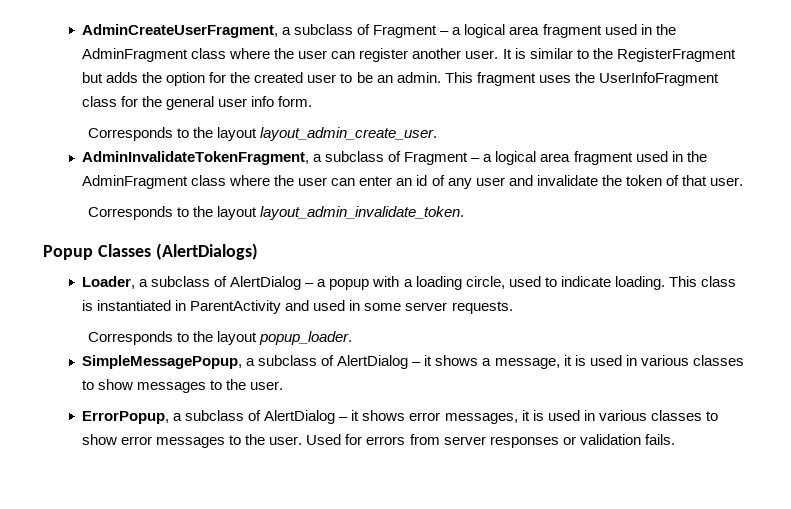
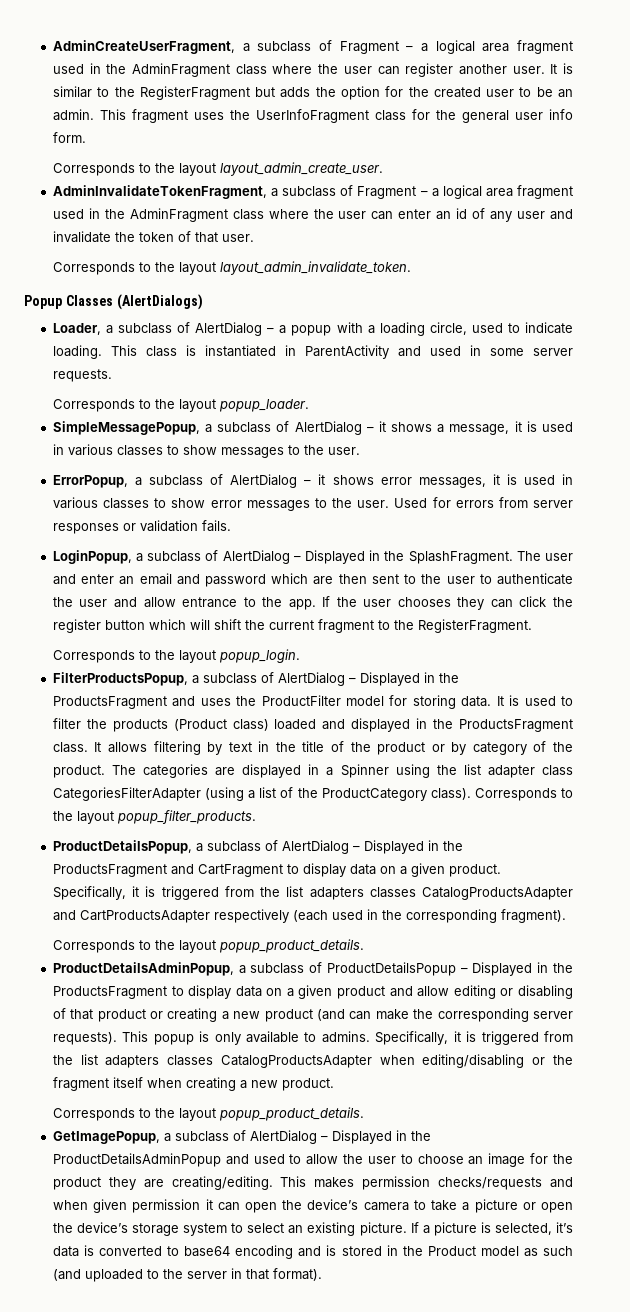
+ LoginPopup, a subclass of AlertDialog – Displayed in the SplashFragment. The user and enter an email and password which are then sent to the user to authenticate the user and allow entrance to the app. If the user chooses they can click the register button which will shift the current fragment to the RegisterFragment.
+ Corresponds to the layout popup_login.
+ FilterProductsPopup, a subclass of AlertDialog – Displayed in the ProductsFragment and uses the ProductFilter model for storing data. It is used to filter the products (Product class) loaded and displayed in the ProductsFragment class. It allows filtering by text in the title of the product or by category of the product. The categories are displayed in a Spinner using the list adapter class CategoriesFilterAdapter (using a list of the ProductCategory class). Corresponds to the layout popup_filter_products.
+ ProductDetailsPopup, a subclass of AlertDialog – Displayed in the ProductsFragment and CartFragment to display data on a given product. Specifically, it is triggered from the list adapters classes CatalogProductsAdapter and CartProductsAdapter respectively (each used in the corresponding fragment).
+ Corresponds to the layout popup_product_details.
+ ProductDetailsAdminPopup, a subclass of ProductDetailsPopup – Displayed in the ProductsFragment to display data on a given product and allow editing or disabling of that product or creating a new product (and can make the corresponding server requests). This popup is only available to admins. Specifically, it is triggered from the list adapters classes CatalogProductsAdapter when editing/disabling or the fragment itself when creating a new product.
+ Corresponds to the layout popup_product_details.
+ GetImagePopup, a subclass of AlertDialog – Displayed in the ProductDetailsAdminPopup and used to allow the user to choose an image for the product they are creating/editing. This makes permission checks/requests and when given permission it can open the device’s camera to take a picture or open the device’s storage system to select an existing picture. If a picture is selected, it’s data is converted to base64 encoding and is stored in the Product model as such (and uploaded to the server in that format).

